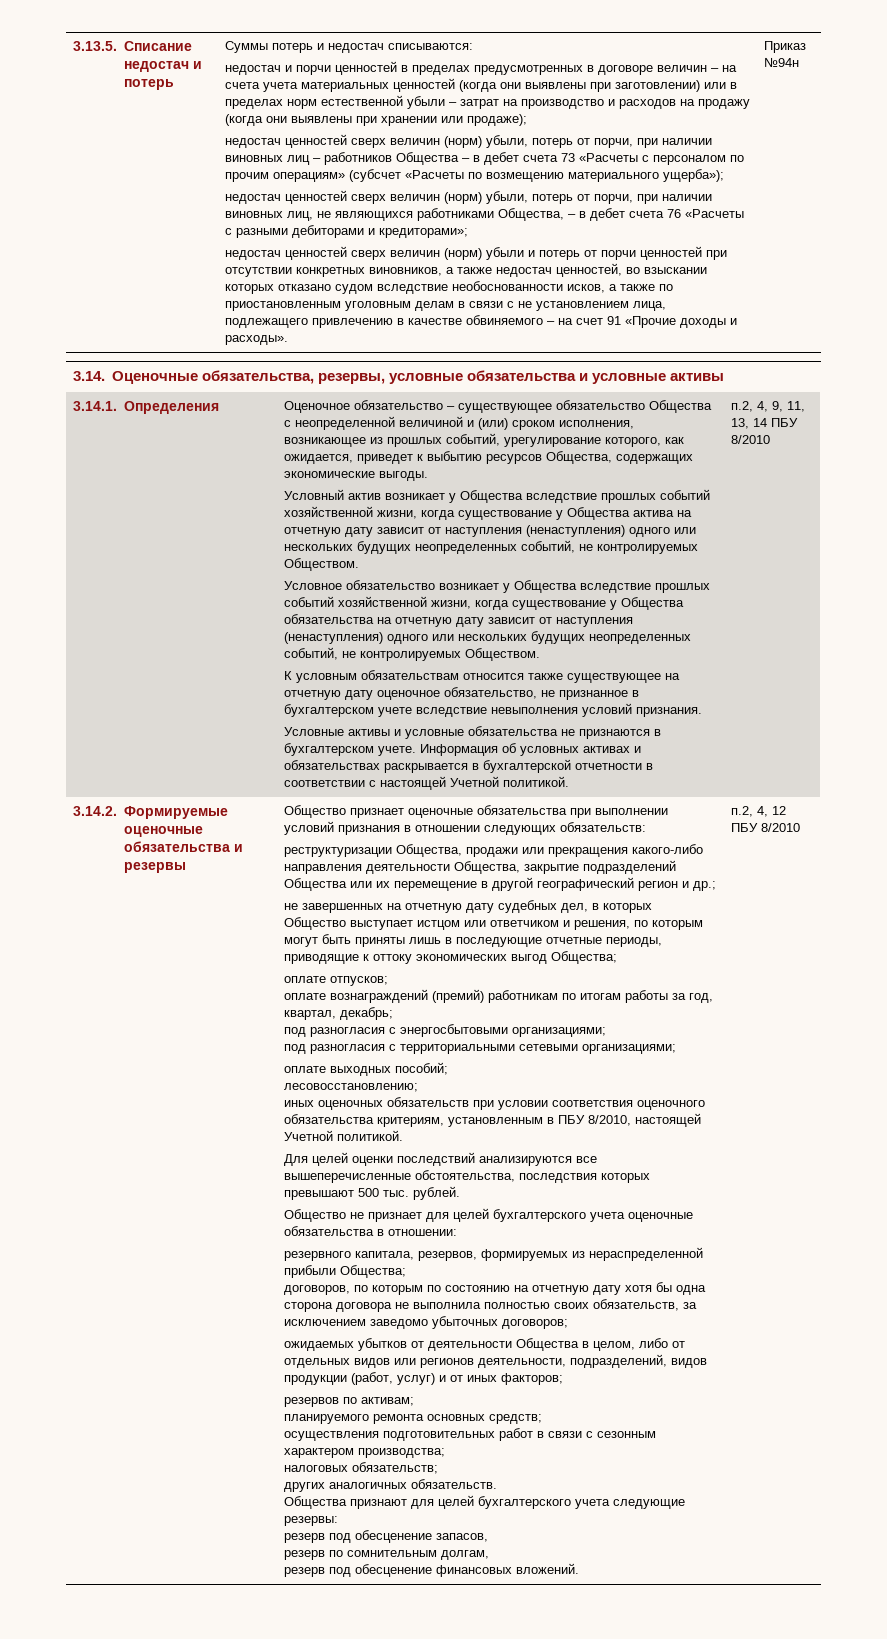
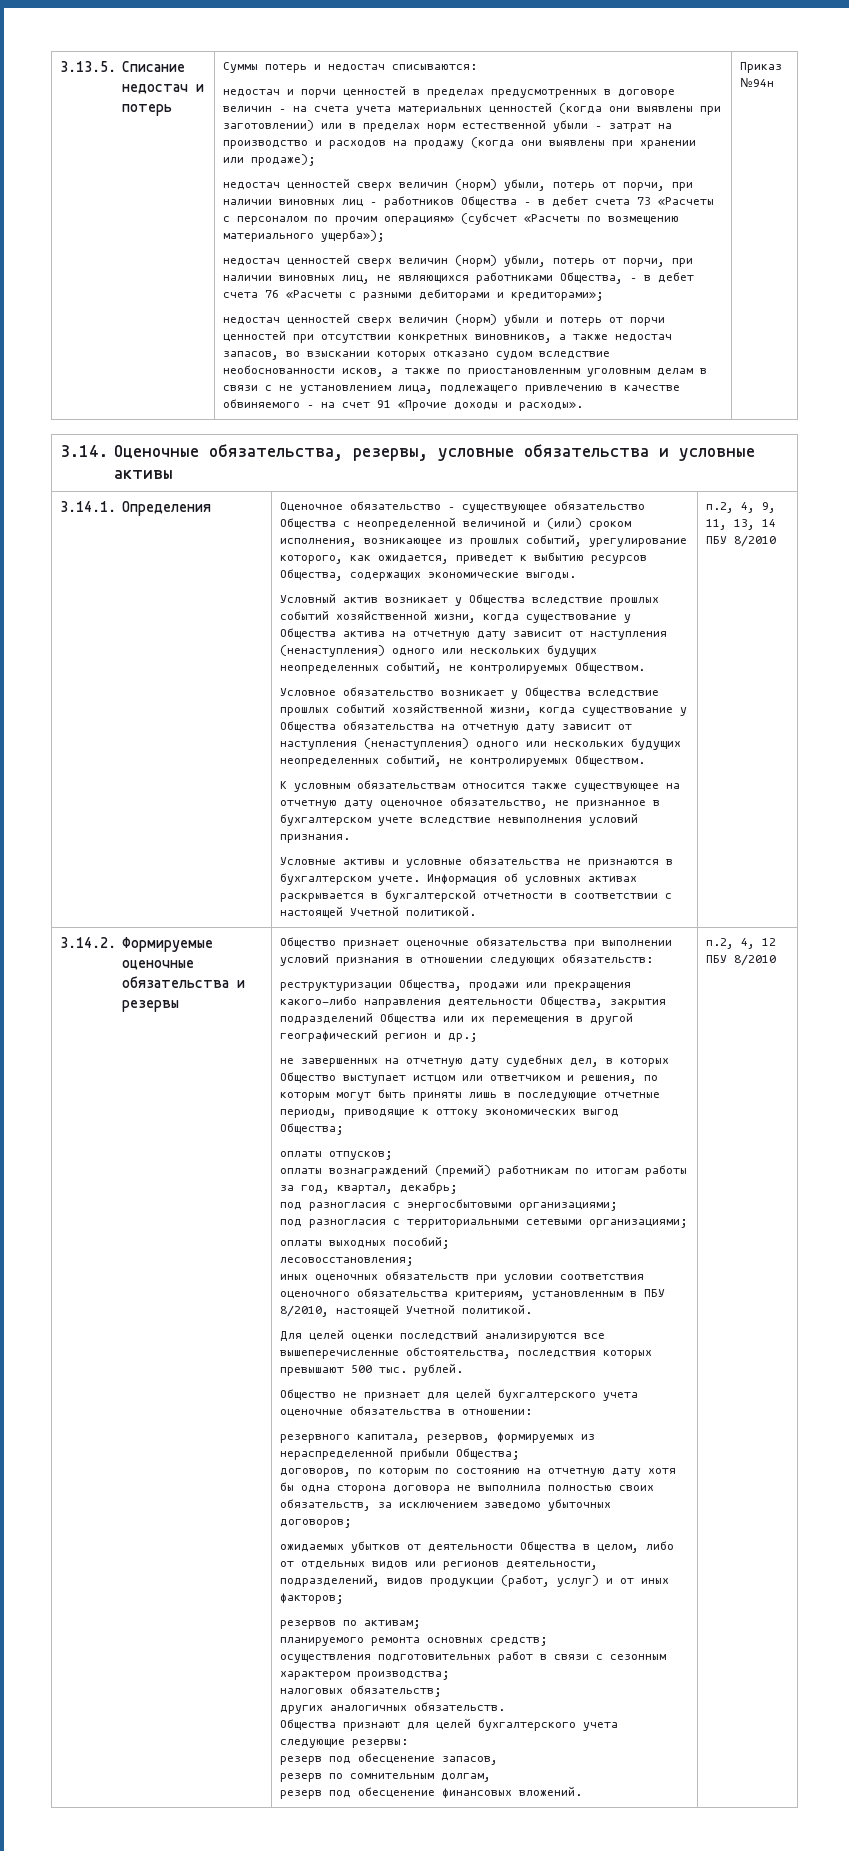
- недостач ценностей сверх величин (норм) убыли и потерь от порчи ценностей при отсутствии конкретных виновников, а также недостач ценностей, во взыскании которых отказано судом вследствие необоснованности исков, а также по приостановленным уголовным делам в связи с не установлением лица, подлежащего привлечению в качестве обвиняемого – на счет 91 «Прочие доходы и расходы».
+ недостач ценностей сверх величин (норм) убыли и потерь от порчи ценностей при отсутствии конкретных виновников, а также недостач запасов, во взыскании которых отказано судом вследствие необоснованности исков, а также по приостановленным уголовным делам в связи с не установлением лица, подлежащего привлечению в качестве обвиняемого – на счет 91 «Прочие доходы и расходы».
- Информация об условных активах и обязательствах раскрывается в бухгалтерской отчетности в соответствии с настоящей Учетной политикой.
+ Информация об условных активах раскрывается в бухгалтерской отчетности в соответствии с настоящей Учетной политикой.
- реструктуризации Общества, продажи или прекращения какого-либо направления деятельности Общества, закрытие подразделений Общества или их перемещение в другой географический регион и др.;
+ реструктуризации Общества, продажи или прекращения какого-либо направления деятельности Общества, закрытия подразделений Общества или их перемещения в другой географический регион и др.;
- оплате отпусков;
+ оплаты отпусков;
- оплате вознаграждений (премий) работникам по итогам работы за год, квартал, декабрь;
+ оплаты вознаграждений (премий) работникам по итогам работы за год, квартал, декабрь;
- оплате выходных пособий;
+ оплаты выходных пособий;
- лесовосстановлению;
+ лесовосстановления;

